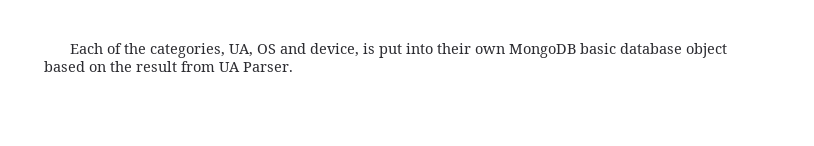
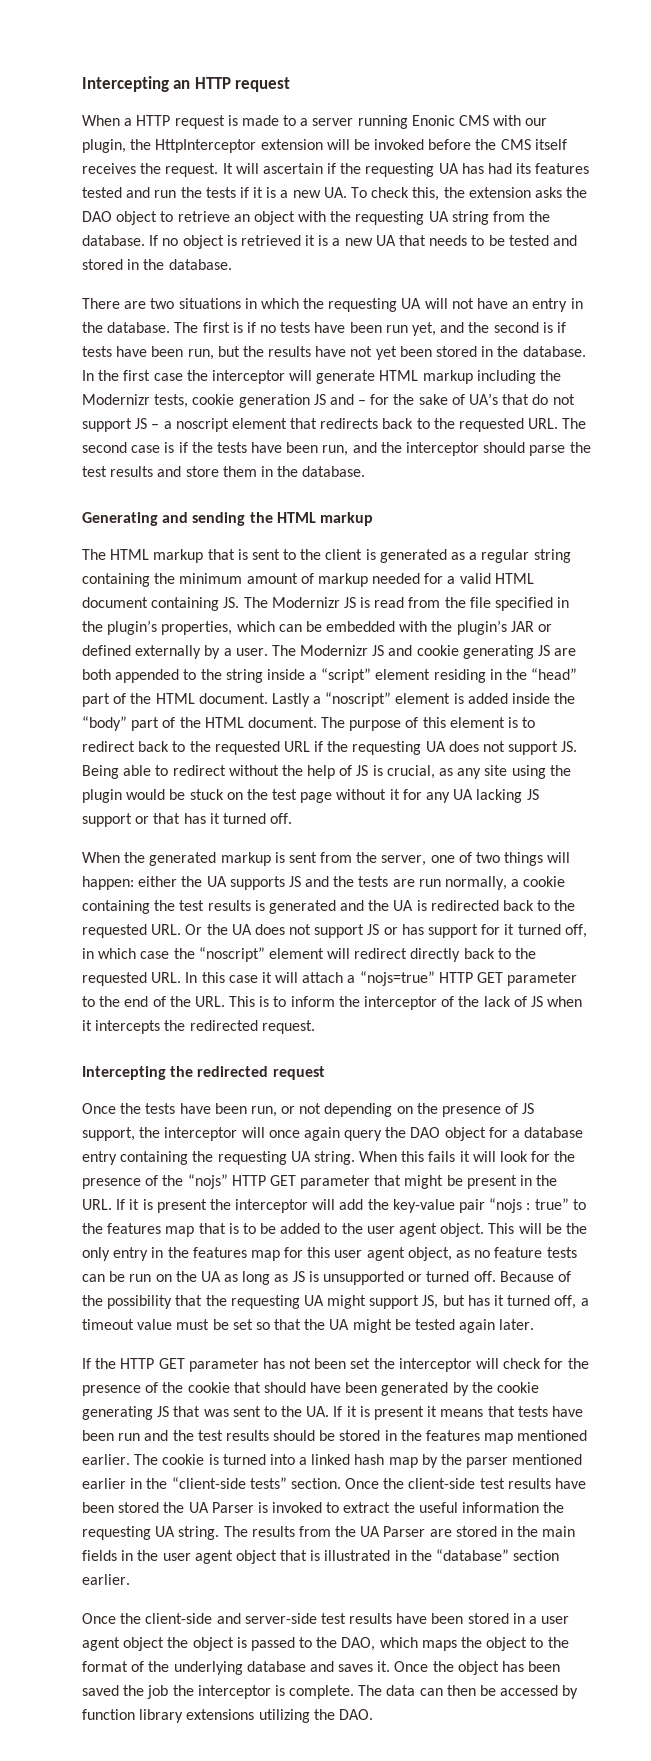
- Each of the categories, UA, OS and device, is put into their own MongoDB basic database object based on the result from UA Parser.
+ Intercepting an HTTP request
+ When a HTTP request is made to a server running Enonic CMS with our plugin, the HttpInterceptor extension will be invoked before the CMS itself receives the request. It will ascertain if the requesting UA has had its features tested and run the tests if it is a new UA. To check this, the extension asks the DAO object to retrieve an object with the requesting UA string from the database. If no object is retrieved it is a new UA that needs to be tested and stored in the database.
+ There are two situations in which the requesting UA will not have an entry in the database. The first is if no tests have been run yet, and the second is if tests have been run, but the results have not yet been stored in the database. In the first case the interceptor will generate HTML markup including the Modernizr tests, cookie generation JS and – for the sake of UA’s that do not support JS – a noscript element that redirects back to the requested URL. The second case is if the tests have been run, and the interceptor should parse the test results and store them in the database.
+ Generating and sending the HTML markup
+ The HTML markup that is sent to the client is generated as a regular string containing the minimum amount of markup needed for a valid HTML document containing JS. The Modernizr JS is read from the file specified in the plugin’s properties, which can be embedded with the plugin’s JAR or defined externally by a user. The Modernizr JS and cookie generating JS are both appended to the string inside a “script” element residing in the “head” part of the HTML document. Lastly a “noscript” element is added inside the “body” part of the HTML document. The purpose of this element is to redirect back to the requested URL if the requesting UA does not support JS. Being able to redirect without the help of JS is crucial, as any site using the plugin would be stuck on the test page without it for any UA lacking JS support or that has it turned off.
+ When the generated markup is sent from the server, one of two things will happen: either the UA supports JS and the tests are run normally, a cookie containing the test results is generated and the UA is redirected back to the requested URL. Or the UA does not support JS or has support for it turned off, in which case the “noscript” element will redirect directly back to the requested URL. In this case it will attach a “nojs=true” HTTP GET parameter to the end of the URL. This is to inform the interceptor of the lack of JS when it intercepts the redirected request.
+ Intercepting the redirected request
+ Once the tests have been run, or not depending on the presence of JS support, the interceptor will once again query the DAO object for a database entry containing the requesting UA string. When this fails it will look for the presence of the “nojs” HTTP GET parameter that might be present in the URL. If it is present the interceptor will add the key-value pair “nojs : true” to the features map that is to be added to the user agent object. This will be the only entry in the features map for this user agent object, as no feature tests can be run on the UA as long as JS is unsupported or turned off. Because of the possibility that the requesting UA might support JS, but has it turned off, a timeout value must be set so that the UA might be tested again later.
+ If the HTTP GET parameter has not been set the interceptor will check for the presence of the cookie that should have been generated by the cookie generating JS that was sent to the UA. If it is present it means that tests have been run and the test results should be stored in the features map mentioned earlier. The cookie is turned into a linked hash map by the parser mentioned earlier in the “client-side tests” section. Once the client-side test results have been stored the UA Parser is invoked to extract the useful information the requesting UA string. The results from the UA Parser are stored in the main fields in the user agent object that is illustrated in the “database” section earlier.
+ Once the client-side and server-side test results have been stored in a user agent object the object is passed to the DAO, which maps the object to the format of the underlying database and saves it. Once the object has been saved the job the interceptor is complete. The data can then be accessed by function library extensions utilizing the DAO.

